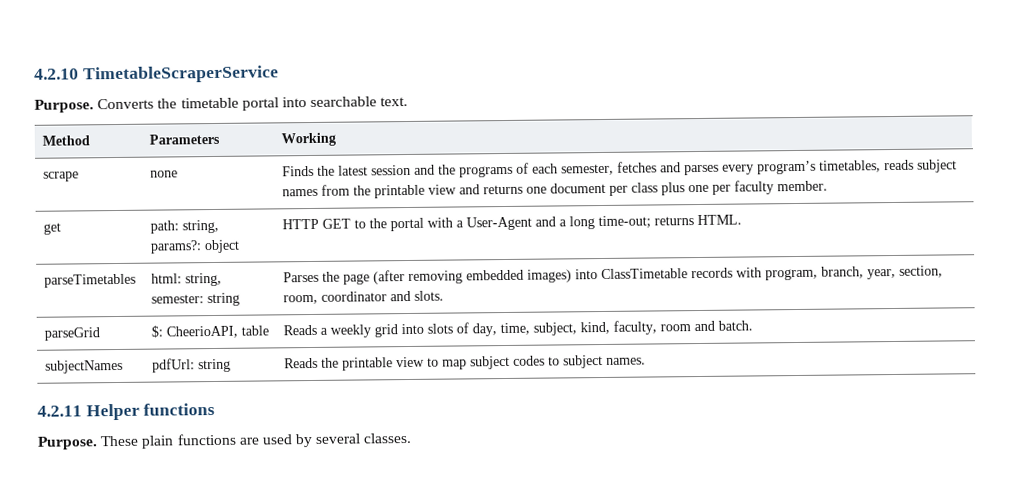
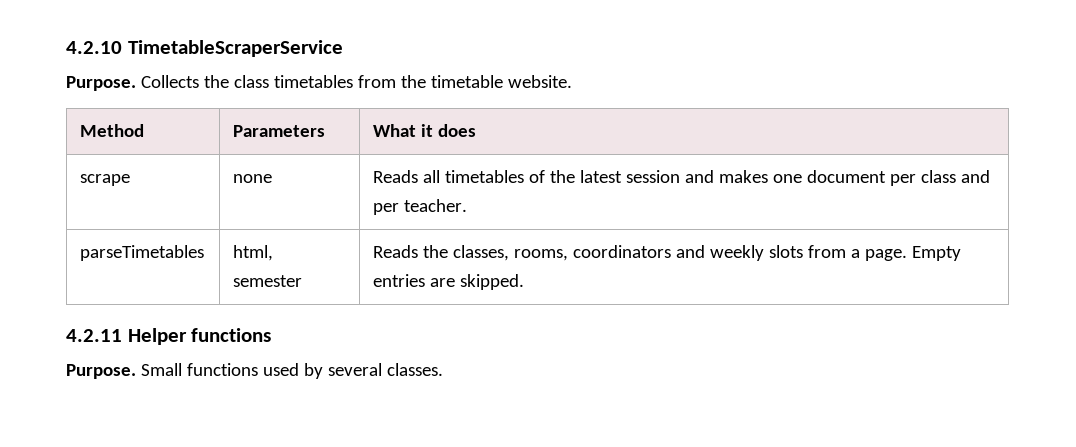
- Converts the timetable portal into searchable text.
+ Collects the class timetables from the timetable website.
- Method | Parameters | Working
+ Method | Parameters | What it does
- scrape | none | Finds the latest session and the programs of each semester, fetches and parses every program’s timetables, reads subject names from the printable view and returns one document per class plus one per faculty member.
- get | path: string, params?: object | HTTP GET to the portal with a User-Agent and a long time-out; returns HTML.
- parseTimetables | html: string, semester: string | Parses the page (after removing embedded images) into ClassTimetable records with program, branch, year, section, room, coordinator and slots.
- parseGrid | $: CheerioAPI, table | Reads a weekly grid into slots of day, time, subject, kind, faculty, room and batch.
- subjectNames | pdfUrl: string | Reads the printable view to map subject codes to subject names.
+ scrape | none | Reads all timetables of the latest session and makes one document per class and per teacher.
+ parseTimetables | html, semester | Reads the classes, rooms, coordinators and weekly slots from a page. Empty entries are skipped.
- These plain functions are used by several classes.
+ Small functions used by several classes.

